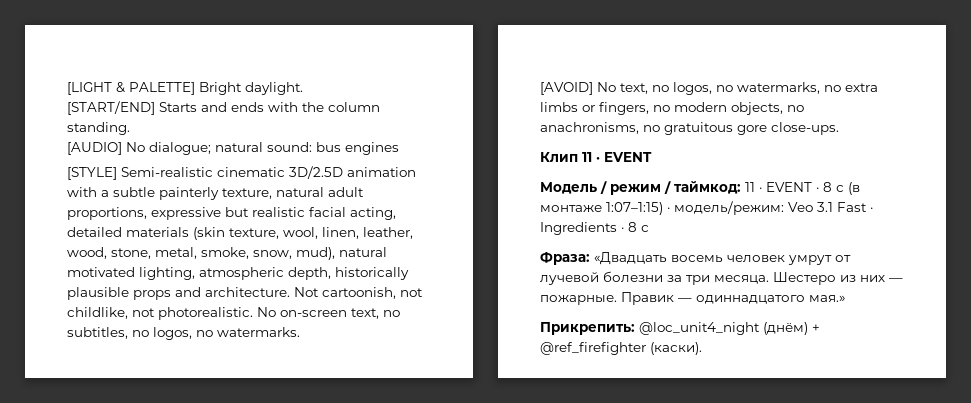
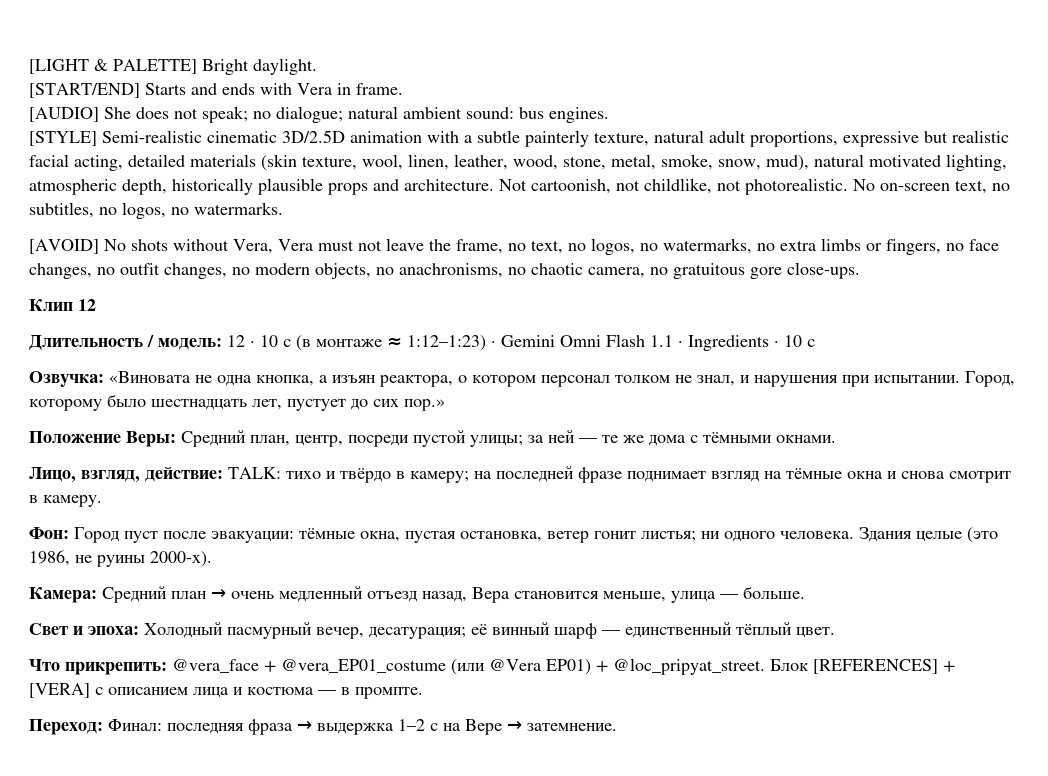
- [START/END] Starts and ends with the column standing.
- [AUDIO] No dialogue; natural sound: bus engines
+ [START/END] Starts and ends with Vera in frame.
+ [AUDIO] She does not speak; no dialogue; natural ambient sound: bus engines.
- [AVOID] No text, no logos, no watermarks, no extra limbs or fingers, no modern objects, no anachronisms, no gratuitous gore close-ups.
+ [AVOID] No shots without Vera, Vera must not leave the frame, no text, no logos, no watermarks, no extra limbs or fingers, no face changes, no outfit changes, no modern objects, no anachronisms, no chaotic camera, no gratuitous gore close-ups.
- Клип 11 · EVENT
- Модель / режим / таймкод: 11 · EVENT · 8 с (в монтаже 1:07–1:15) · модель/режим: Veo 3.1 Fast · Ingredients · 8 с
+ Клип 12
+ Длительность / модель: 12 · 10 с (в монтаже ≈ 1:12–1:23) · Gemini Omni Flash 1.1 · Ingredients · 10 с
- Фраза: «Двадцать восемь человек умрут от лучевой болезни за три месяца. Шестеро из них — пожарные. Правик — одиннадцатого мая.»
- Прикрепить: @loc_unit4_night (днём) + @ref_firefighter (каски).
+ Озвучка: «Виновата не одна кнопка, а изъян реактора, о котором персонал толком не знал, и нарушения при испытании. Город, которому было шестнадцать лет, пустует до сих пор.»
+ Положение Веры: Средний план, центр, посреди пустой улицы; за ней — те же дома с тёмными окнами.
+ Лицо, взгляд, действие: TALK: тихо и твёрдо в камеру; на последней фразе поднимает взгляд на тёмные окна и снова смотрит в камеру.
+ Фон: Город пуст после эвакуации: тёмные окна, пустая остановка, ветер гонит листья; ни одного человека. Здания целые (это 1986, не руины 2000-х).
+ Камера: Средний план → очень медленный отъезд назад, Вера становится меньше, улица — больше.
+ Свет и эпоха: Холодный пасмурный вечер, десатурация; её винный шарф — единственный тёплый цвет.
+ Что прикрепить: @vera_face + @vera_EP01_costume (или @Vera EP01) + @loc_pripyat_street. Блок [REFERENCES] + [VERA] с описанием лица и костюма — в промпте.
+ Переход: Финал: последняя фраза → выдержка 1–2 с на Вере → затемнение.

